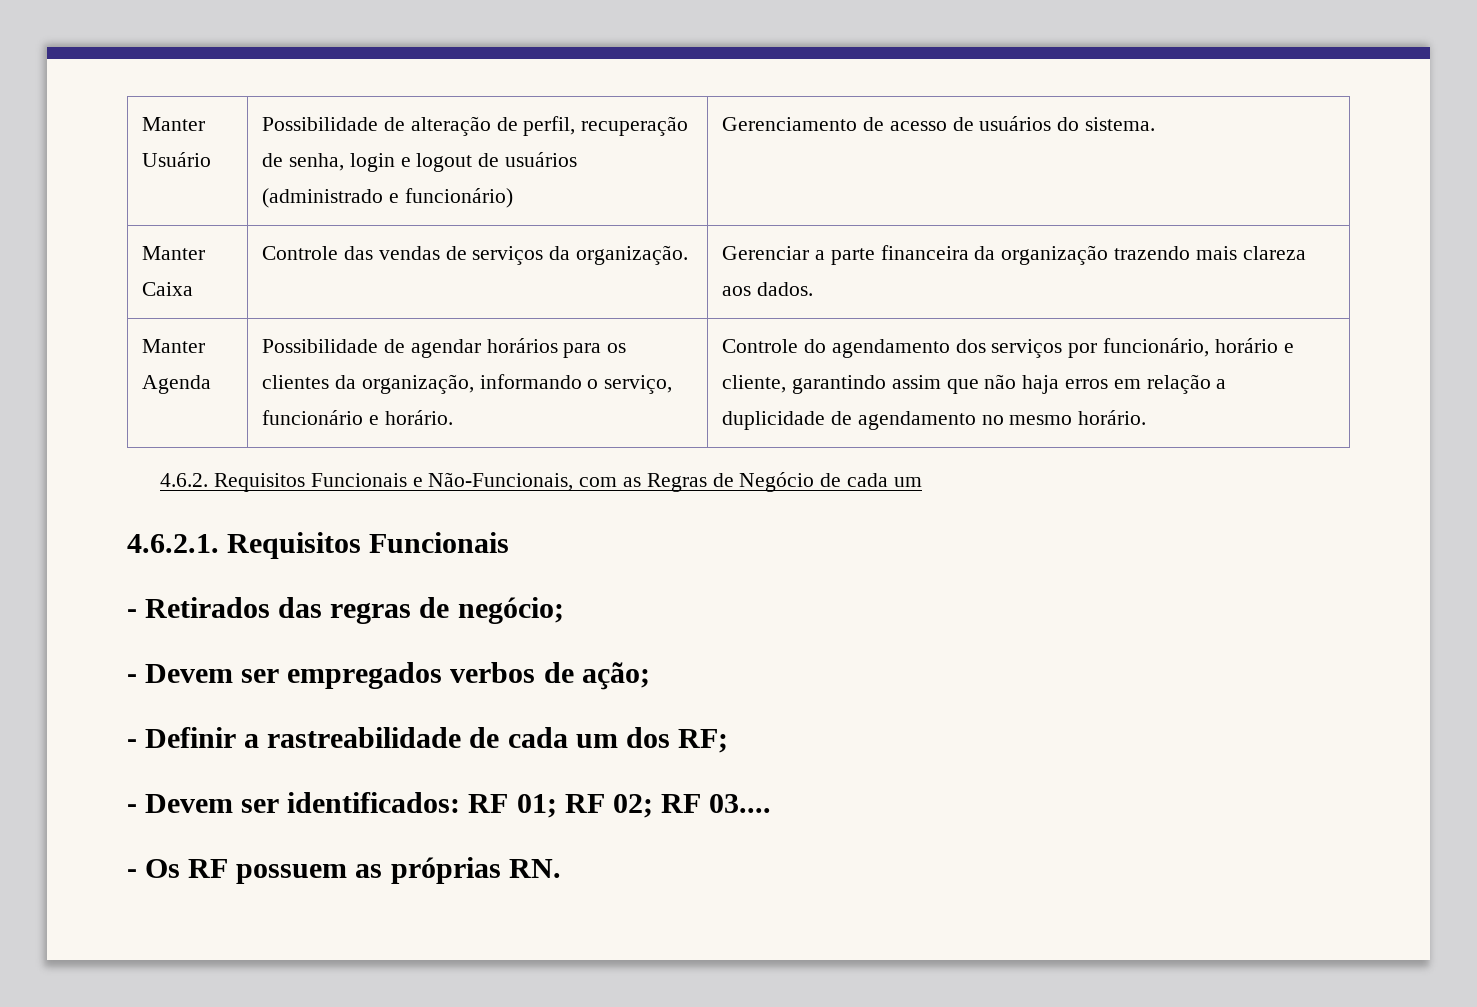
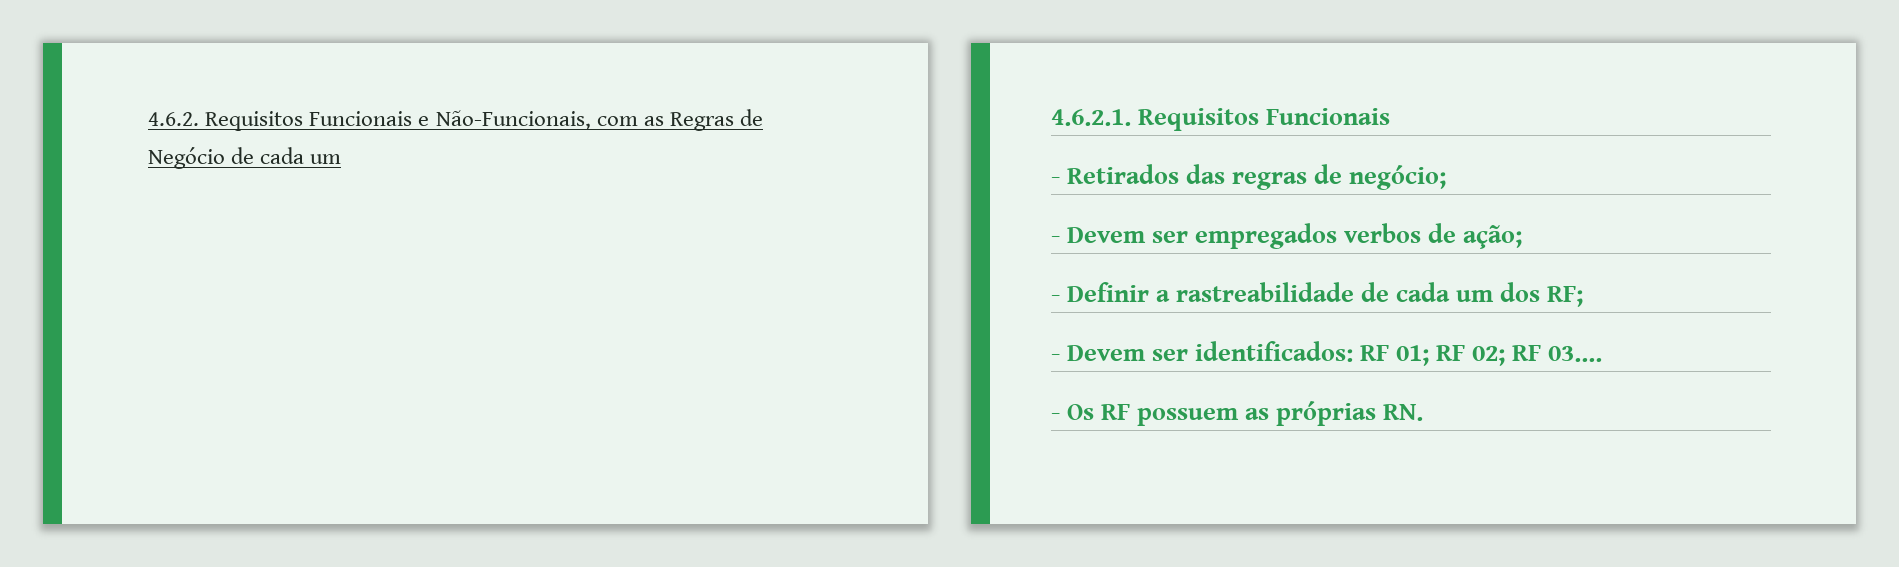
- Manter Usuário | Possibilidade de alteração de perfil, recuperação de senha, login e logout de usuários (administrado e funcionário) | Gerenciamento de acesso de usuários do sistema.
- Manter Caixa | Controle das vendas de serviços da organização. | Gerenciar a parte financeira da organização trazendo mais clareza aos dados.
- Manter Agenda | Possibilidade de agendar horários para os clientes da organização, informando o serviço, funcionário e horário. | Controle do agendamento dos serviços por funcionário, horário e cliente, garantindo assim que não haja erros em relação a duplicidade de agendamento no mesmo horário.

